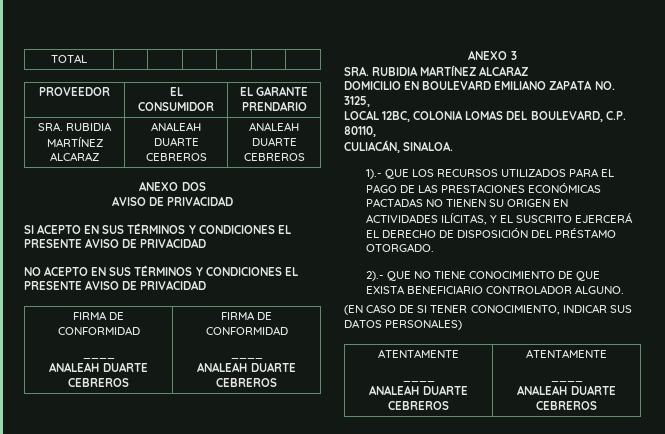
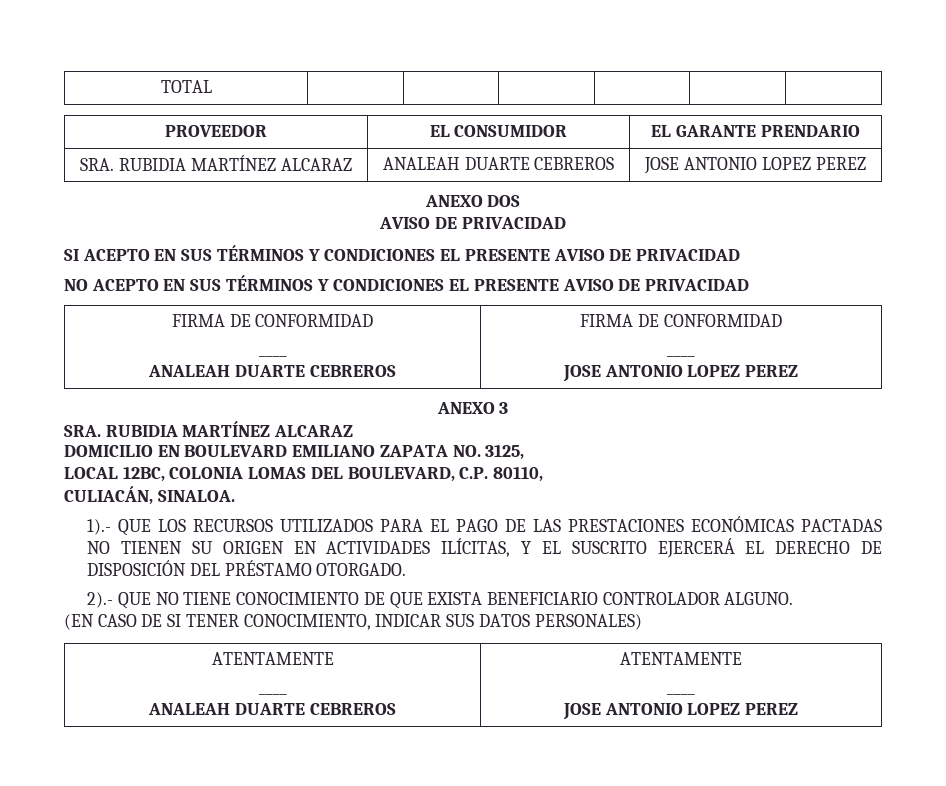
- SRA. RUBIDIA MARTÍNEZ ALCARAZ | ANALEAH DUARTE CEBREROS | ANALEAH DUARTE CEBREROS
+ SRA. RUBIDIA MARTÍNEZ ALCARAZ | ANALEAH DUARTE CEBREROS | JOSE ANTONIO LOPEZ PEREZ
  NO ACEPTO EN SUS TÉRMINOS Y CONDICIONES EL PRESENTE AVISO DE PRIVACIDAD
  FIRMA DE CONFORMIDAD
  ____
  ANALEAH DUARTE CEBREROS | FIRMA DE CONFORMIDAD
  ____
- ANALEAH DUARTE CEBREROS
+ JOSE ANTONIO LOPEZ PEREZ
  (EN CASO DE SI TENER CONOCIMIENTO, INDICAR SUS DATOS PERSONALES)
  ATENTAMENTE
  ____
  ANALEAH DUARTE CEBREROS | ATENTAMENTE
  ____
- ANALEAH DUARTE CEBREROS
+ JOSE ANTONIO LOPEZ PEREZ

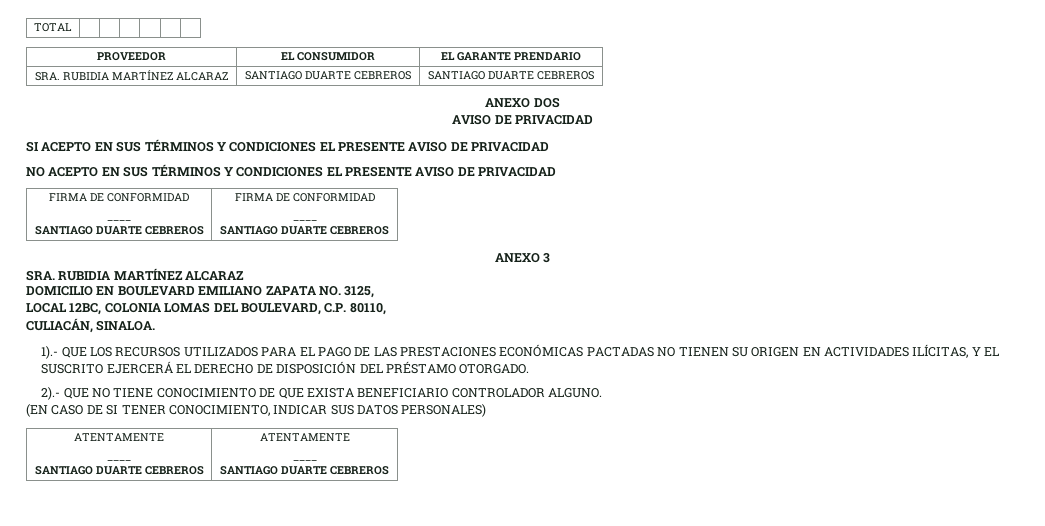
- SRA. RUBIDIA MARTÍNEZ ALCARAZ | ANALEAH DUARTE CEBREROS | JOSE ANTONIO LOPEZ PEREZ
+ SRA. RUBIDIA MARTÍNEZ ALCARAZ | SANTIAGO DUARTE CEBREROS | SANTIAGO DUARTE CEBREROS
  NO ACEPTO EN SUS TÉRMINOS Y CONDICIONES EL PRESENTE AVISO DE PRIVACIDAD
  FIRMA DE CONFORMIDAD
  ____
- ANALEAH DUARTE CEBREROS | FIRMA DE CONFORMIDAD
+ SANTIAGO DUARTE CEBREROS | FIRMA DE CONFORMIDAD
  ____
- JOSE ANTONIO LOPEZ PEREZ
+ SANTIAGO DUARTE CEBREROS
  (EN CASO DE SI TENER CONOCIMIENTO, INDICAR SUS DATOS PERSONALES)
  ATENTAMENTE
  ____
- ANALEAH DUARTE CEBREROS | ATENTAMENTE
+ SANTIAGO DUARTE CEBREROS | ATENTAMENTE
  ____
- JOSE ANTONIO LOPEZ PEREZ
+ SANTIAGO DUARTE CEBREROS

